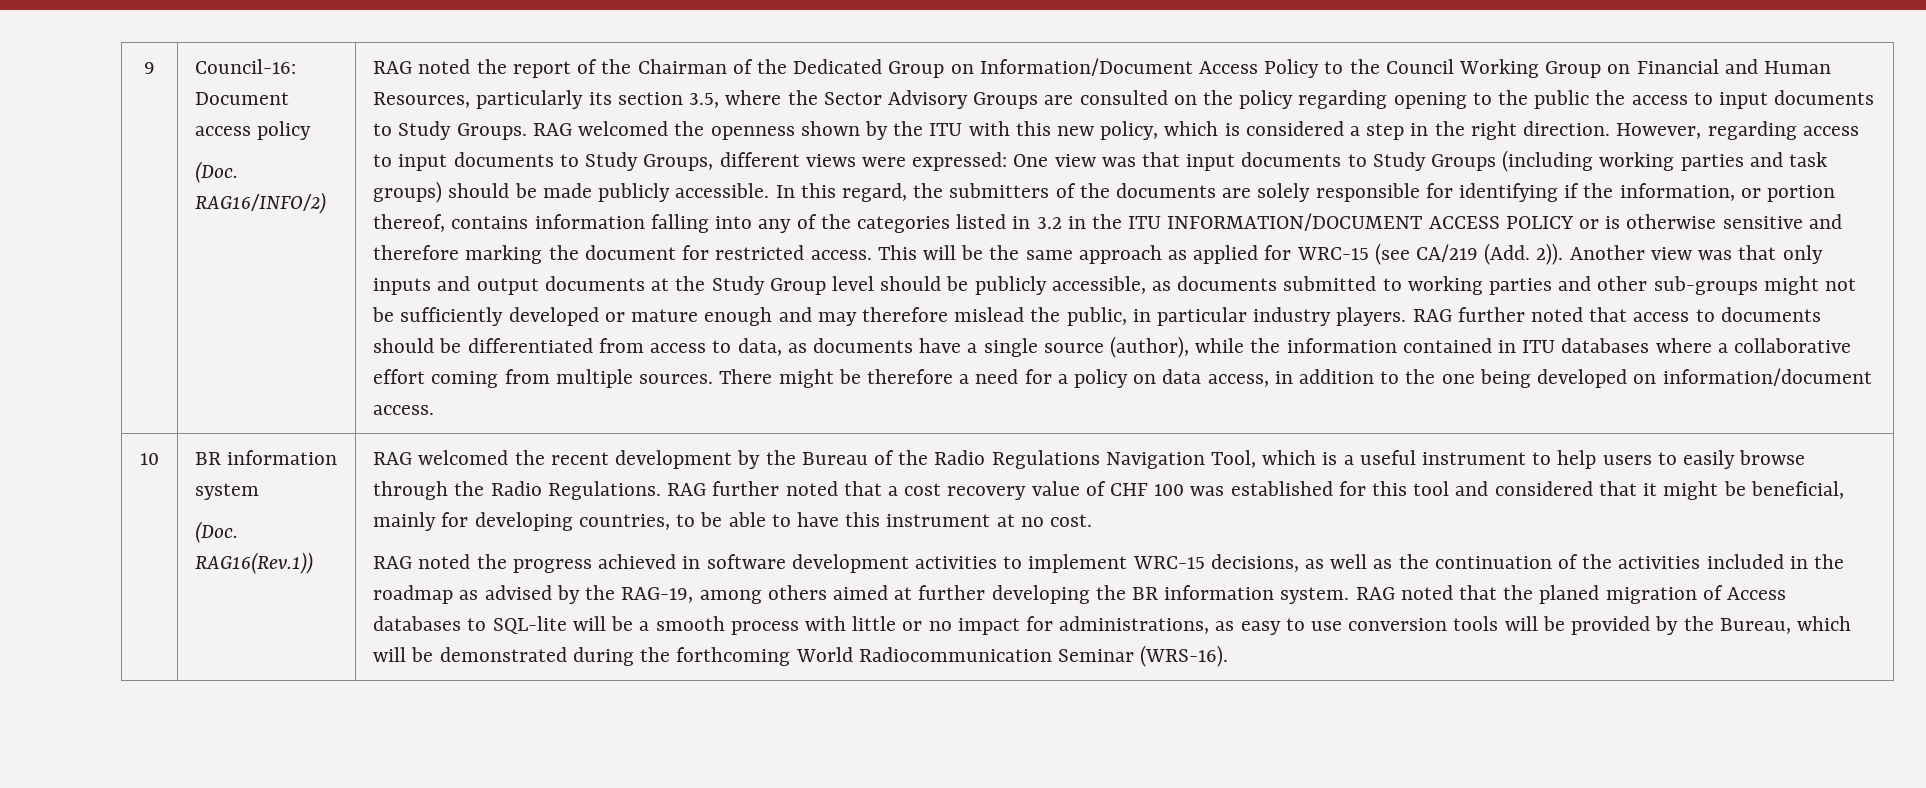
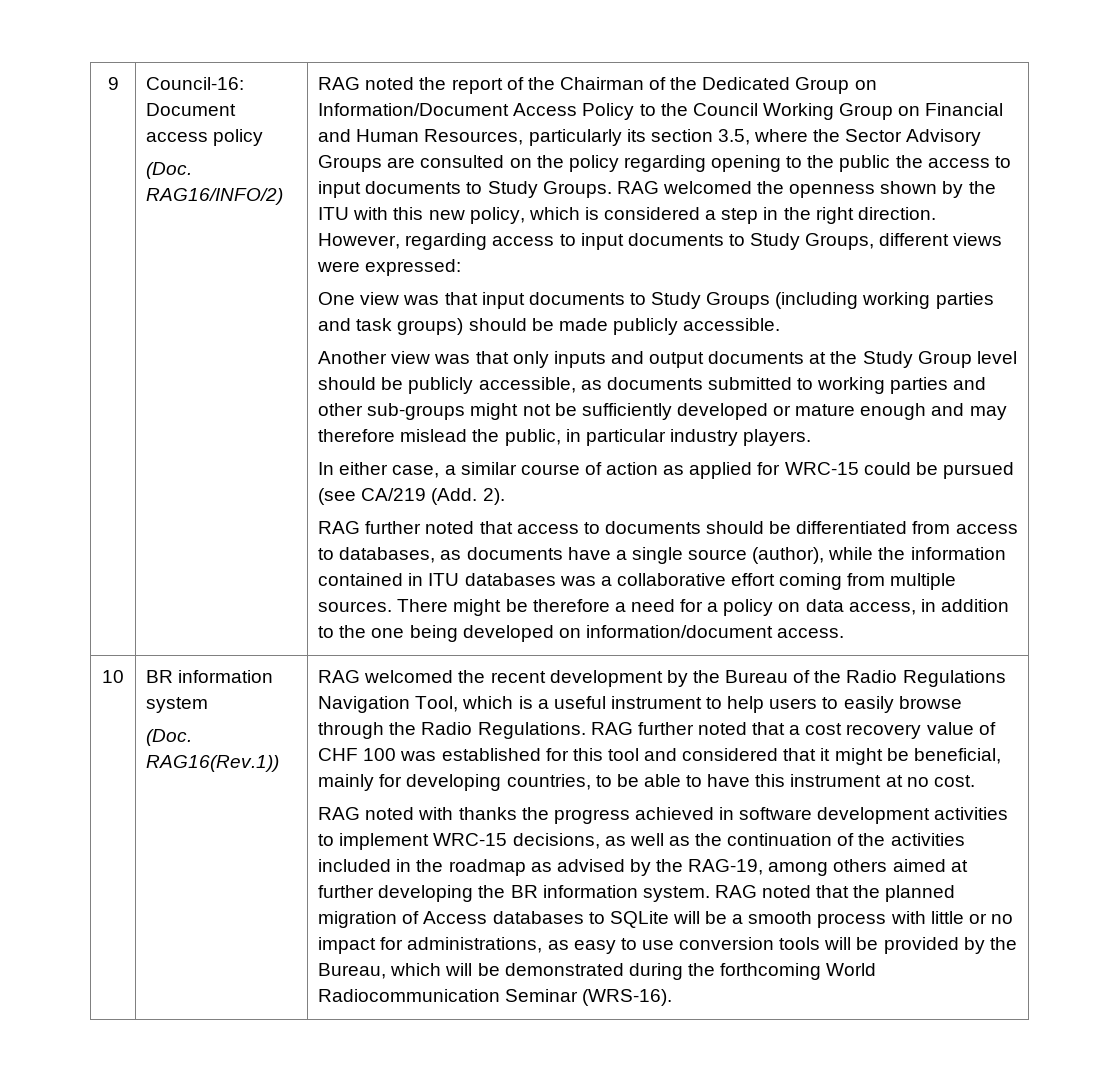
- However, regarding access to input documents to Study Groups, different views were expressed: One view was that input documents to Study Groups (including working parties and task groups) should be made publicly accessible. In this regard, the submitters of the documents are solely responsible for identifying if the information, or portion thereof, contains information falling into any of the categories listed in 3.2 in the ITU INFORMATION/DOCUMENT ACCESS POLICY or is otherwise sensitive and therefore marking the document for restricted access. This will be the same approach as applied for WRC-15 (see CA/219 (Add. 2)). Another view was that only inputs and output documents at the Study Group level should be publicly accessible, as documents submitted to working parties and other sub-groups might not be sufficiently developed or mature enough and may therefore mislead the public, in particular industry players. RAG further noted that access to documents should be differentiated from access to data, as documents have a single source (author), while the information contained in ITU databases where a collaborative effort coming from multiple sources.
+ However, regarding access to input documents to Study Groups, different views were expressed:
+ One view was that input documents to Study Groups (including working parties and task groups) should be made publicly accessible.
+ Another view was that only inputs and output documents at the Study Group level should be publicly accessible, as documents submitted to working parties and other sub-groups might not be sufficiently developed or mature enough and may therefore mislead the public, in particular industry players.
+ In either case, a similar course of action as applied for WRC-15 could be pursued (see CA/219 (Add. 2).
+ RAG further noted that access to documents should be differentiated from access to databases, as documents have a single source (author), while the information contained in ITU databases was a collaborative effort coming from multiple sources.
- RAG noted the progress achieved in software development activities to implement WRC-15 decisions, as well as the continuation of the activities included in the roadmap as advised by the RAG-19, among others aimed at further developing the BR information system.
+ RAG noted with thanks the progress achieved in software development activities to implement WRC-15 decisions, as well as the continuation of the activities included in the roadmap as advised by the RAG-19, among others aimed at further developing the BR information system.
- RAG noted that the planed migration of Access databases to SQL-lite will be a smooth process with little or no impact for administrations, as easy to use conversion tools will be provided by the Bureau, which will be demonstrated during the forthcoming World Radiocommunication Seminar (WRS-16).
+ RAG noted that the planned migration of Access databases to SQLite will be a smooth process with little or no impact for administrations, as easy to use conversion tools will be provided by the Bureau, which will be demonstrated during the forthcoming World Radiocommunication Seminar (WRS-16).

